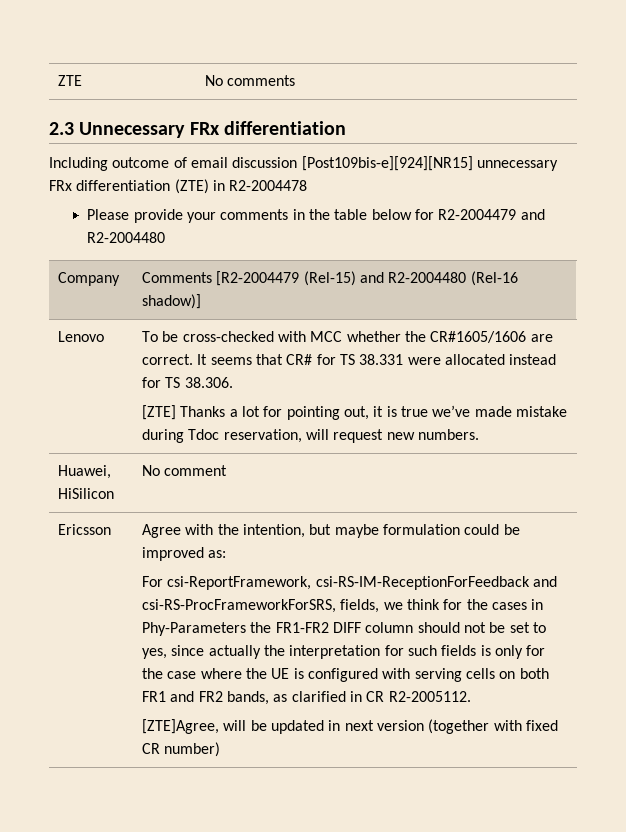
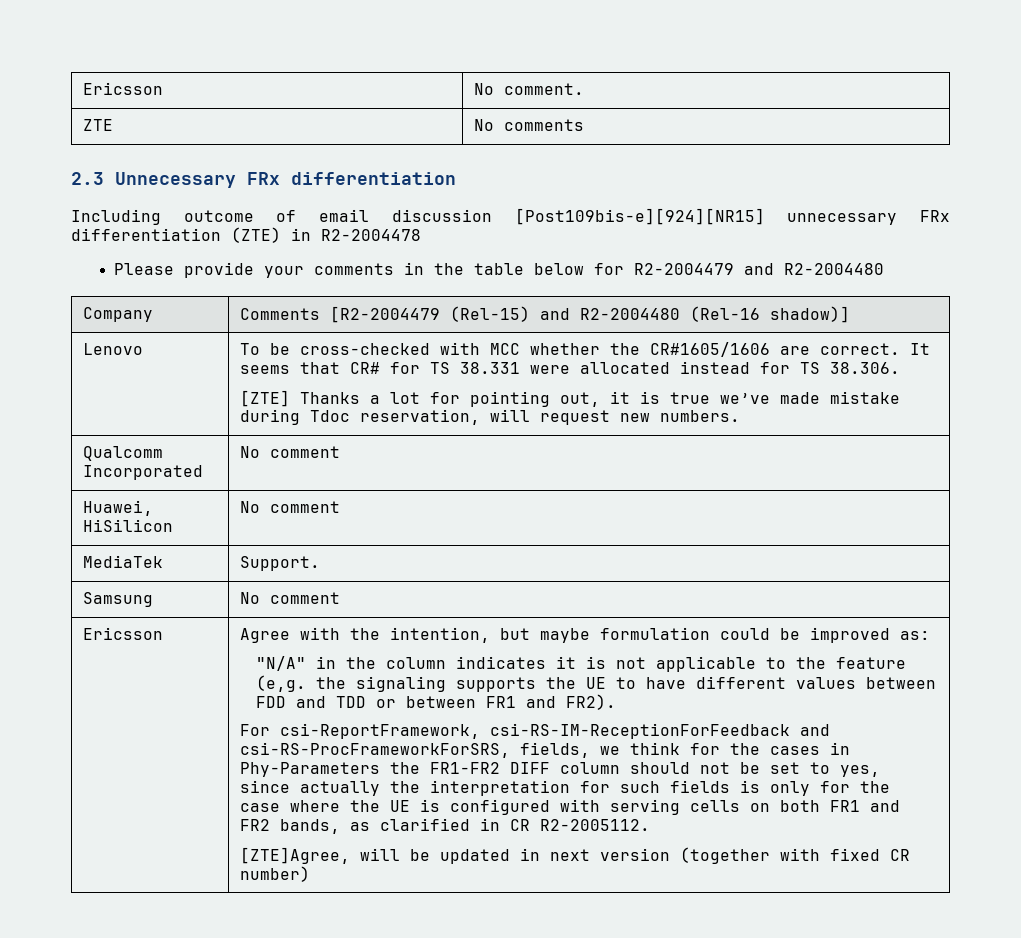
+ Ericsson | No comment.
+ Qualcomm Incorporated | No comment
+ MediaTek | Support.
+ Samsung | No comment
+ "N/A" in the column indicates it is not applicable to the feature (e,g. the signaling supports the UE to have different values between FDD and TDD or between FR1 and FR2).

